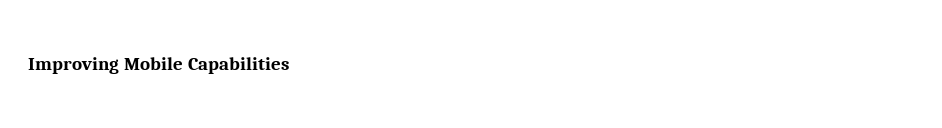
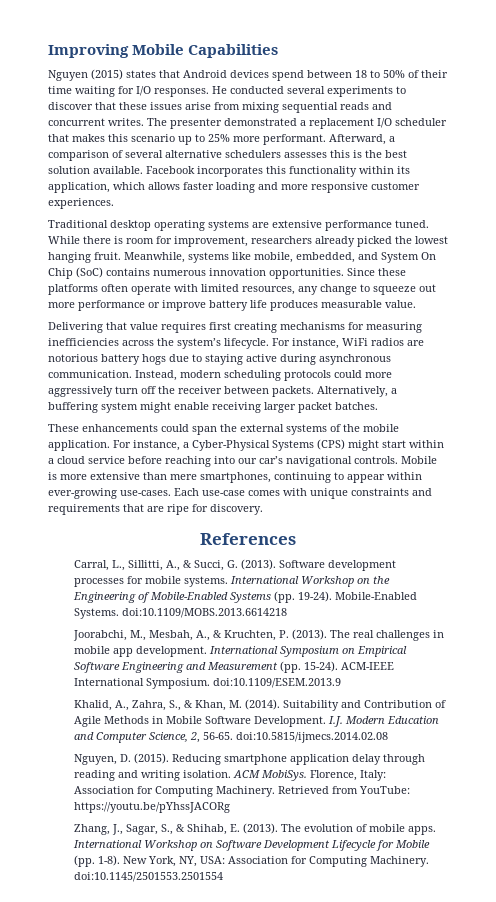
+ Nguyen (2015) states that Android devices spend between 18 to 50% of their time waiting for I/O responses. He conducted several experiments to discover that these issues arise from mixing sequential reads and concurrent writes. The presenter demonstrated a replacement I/O scheduler that makes this scenario up to 25% more performant. Afterward, a comparison of several alternative schedulers assesses this is the best solution available. Facebook incorporates this functionality within its application, which allows faster loading and more responsive customer experiences.
+ Traditional desktop operating systems are extensive performance tuned. While there is room for improvement, researchers already picked the lowest hanging fruit. Meanwhile, systems like mobile, embedded, and System On Chip (SoC) contains numerous innovation opportunities. Since these platforms often operate with limited resources, any change to squeeze out more performance or improve battery life produces measurable value.
+ Delivering that value requires first creating mechanisms for measuring inefficiencies across the system’s lifecycle. For instance, WiFi radios are notorious battery hogs due to staying active during asynchronous communication. Instead, modern scheduling protocols could more aggressively turn off the receiver between packets. Alternatively, a buffering system might enable receiving larger packet batches.
+ These enhancements could span the external systems of the mobile application. For instance, a Cyber-Physical Systems (CPS) might start within a cloud service before reaching into our car’s navigational controls. Mobile is more extensive than mere smartphones, continuing to appear within ever-growing use-cases. Each use-case comes with unique constraints and requirements that are ripe for discovery.
+ References
+ Carral, L., Sillitti, A., & Succi, G. (2013). Software development processes for mobile systems. International Workshop on the Engineering of Mobile-Enabled Systems (pp. 19-24). Mobile-Enabled Systems. doi:10.1109/MOBS.2013.6614218
+ Joorabchi, M., Mesbah, A., & Kruchten, P. (2013). The real challenges in mobile app development. International Symposium on Empirical Software Engineering and Measurement (pp. 15-24). ACM-IEEE International Symposium. doi:10.1109/ESEM.2013.9
+ Khalid, A., Zahra, S., & Khan, M. (2014). Suitability and Contribution of Agile Methods in Mobile Software Development. I.J. Modern Education and Computer Science, 2, 56-65. doi:10.5815/ijmecs.2014.02.08
+ Nguyen, D. (2015). Reducing smartphone application delay through reading and writing isolation. ACM MobiSys. Florence, Italy: Association for Computing Machinery. Retrieved from YouTube: https://youtu.be/pYhssJACORg
+ Zhang, J., Sagar, S., & Shihab, E. (2013). The evolution of mobile apps. International Workshop on Software Development Lifecycle for Mobile (pp. 1-8). New York, NY, USA: Association for Computing Machinery. doi:10.1145/2501553.2501554

